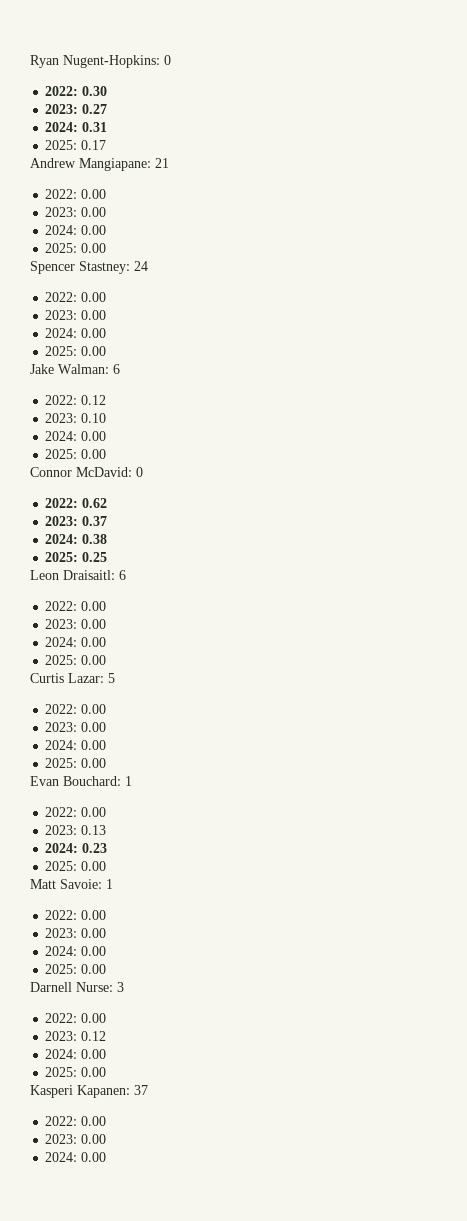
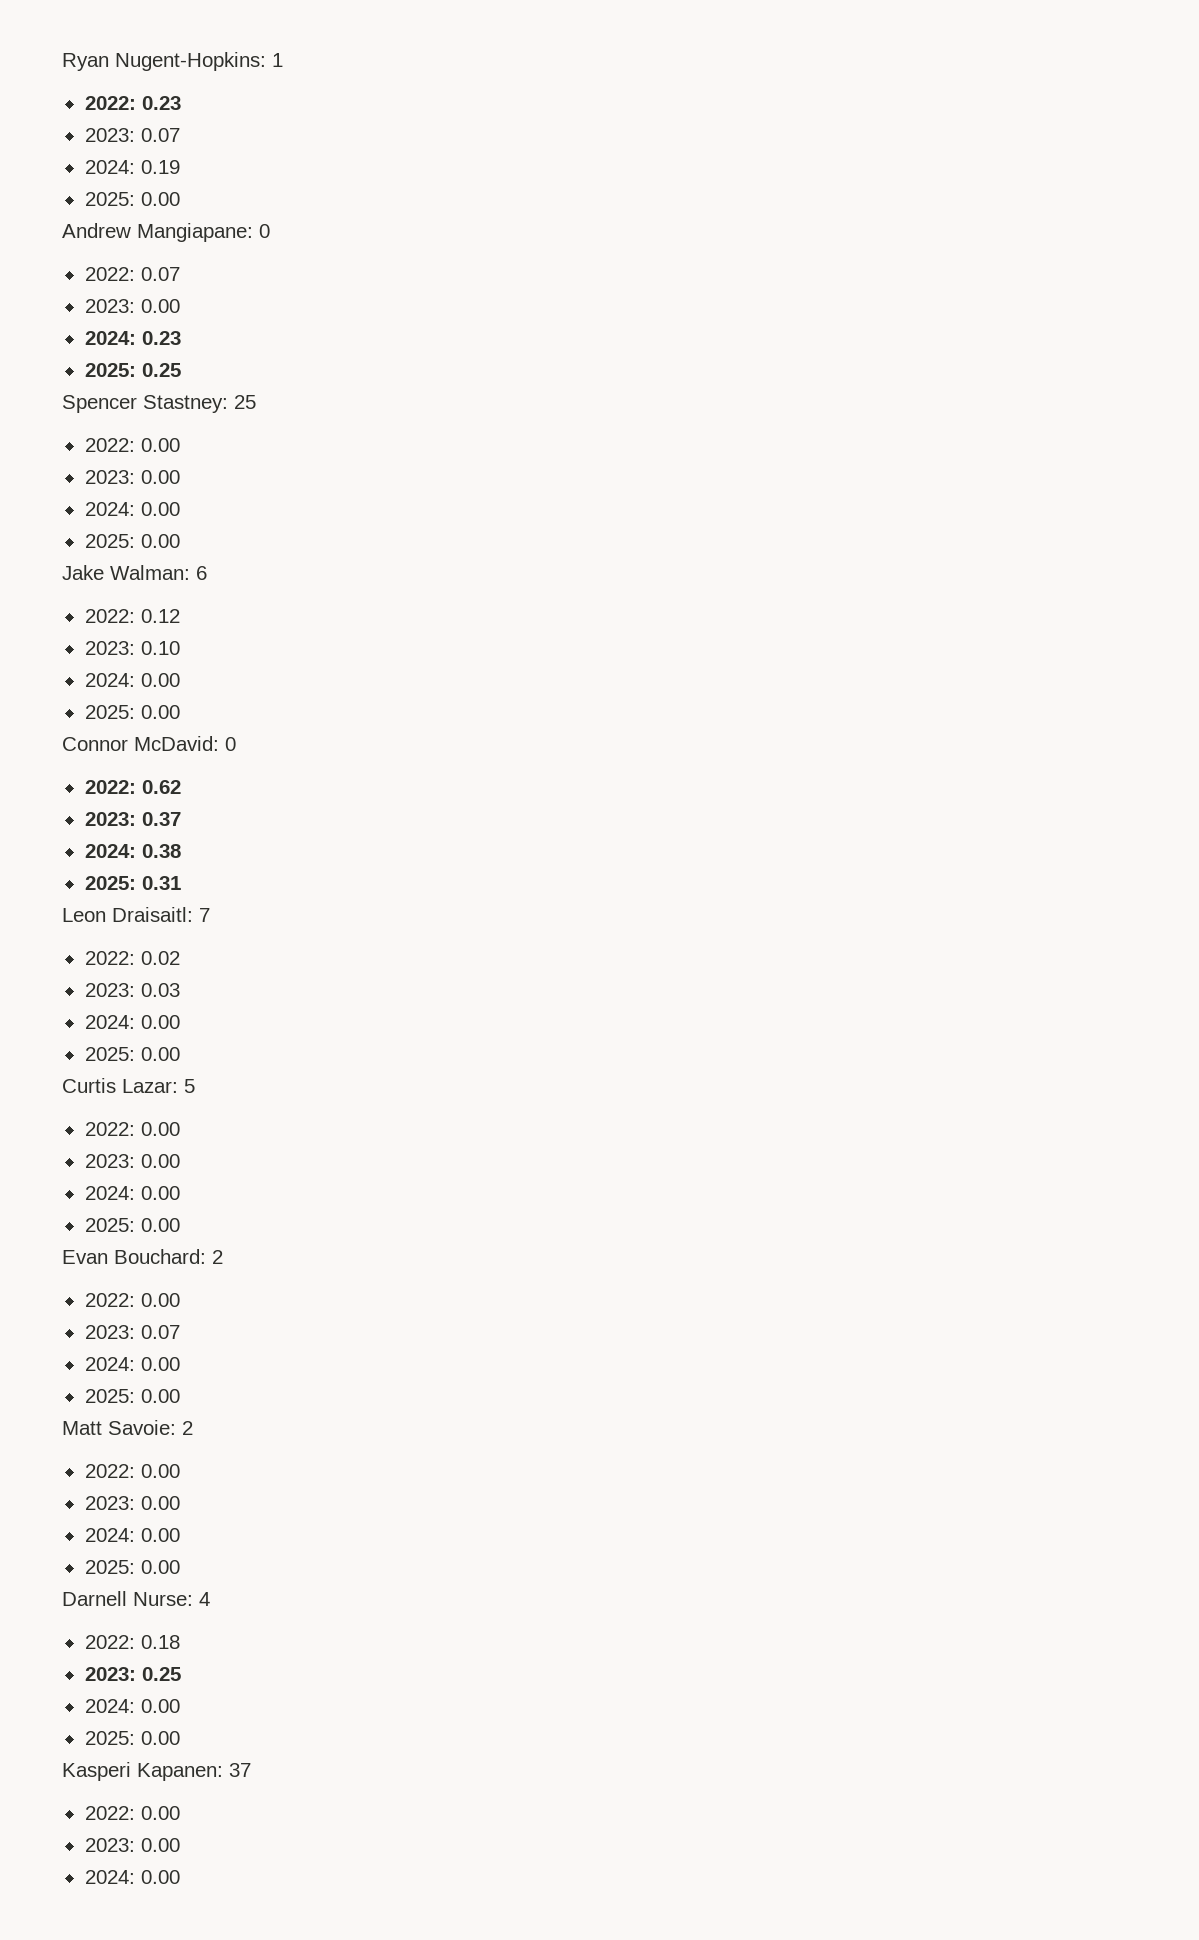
- Ryan Nugent-Hopkins: 0
- 2022: 0.30
- 2023: 0.27
- 2024: 0.31
- 2025: 0.17
- Andrew Mangiapane: 21
- 2022: 0.00
+ Ryan Nugent-Hopkins: 1
+ 2022: 0.23
+ 2023: 0.07
+ 2024: 0.19
+ 2025: 0.00
+ Andrew Mangiapane: 0
+ 2022: 0.07
  2023: 0.00
- 2024: 0.00
- 2025: 0.00
+ 2024: 0.23
+ 2025: 0.25
- Spencer Stastney: 24
+ Spencer Stastney: 25
- 2025: 0.25
+ 2025: 0.31
- Leon Draisaitl: 6
- 2022: 0.00
- 2023: 0.00
+ Leon Draisaitl: 7
+ 2022: 0.02
+ 2023: 0.03
- Evan Bouchard: 1
+ Evan Bouchard: 2
  2022: 0.00
- 2023: 0.13
- 2024: 0.23
+ 2023: 0.07
+ 2024: 0.00
- Matt Savoie: 1
+ Matt Savoie: 2
- Darnell Nurse: 3
- 2022: 0.00
- 2023: 0.12
+ Darnell Nurse: 4
+ 2022: 0.18
+ 2023: 0.25

